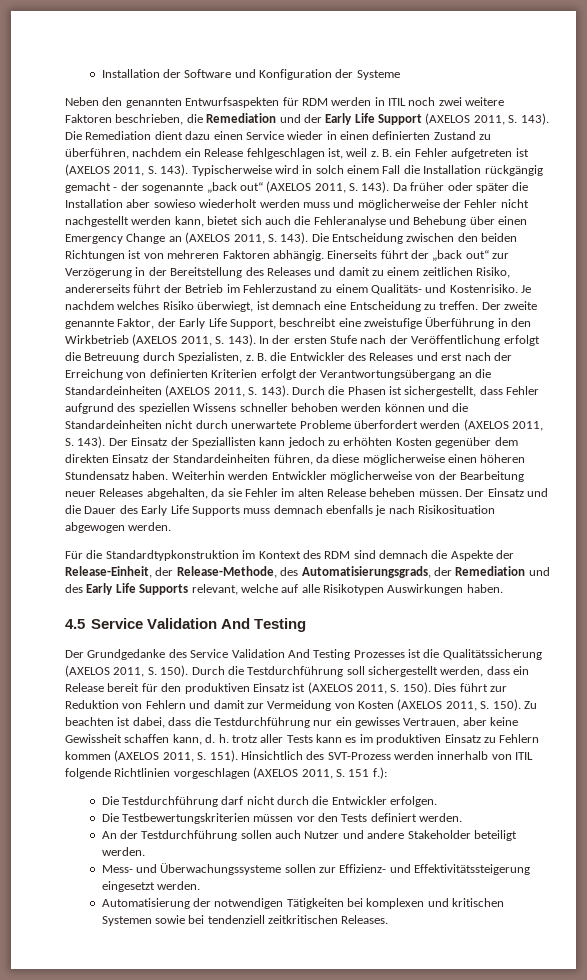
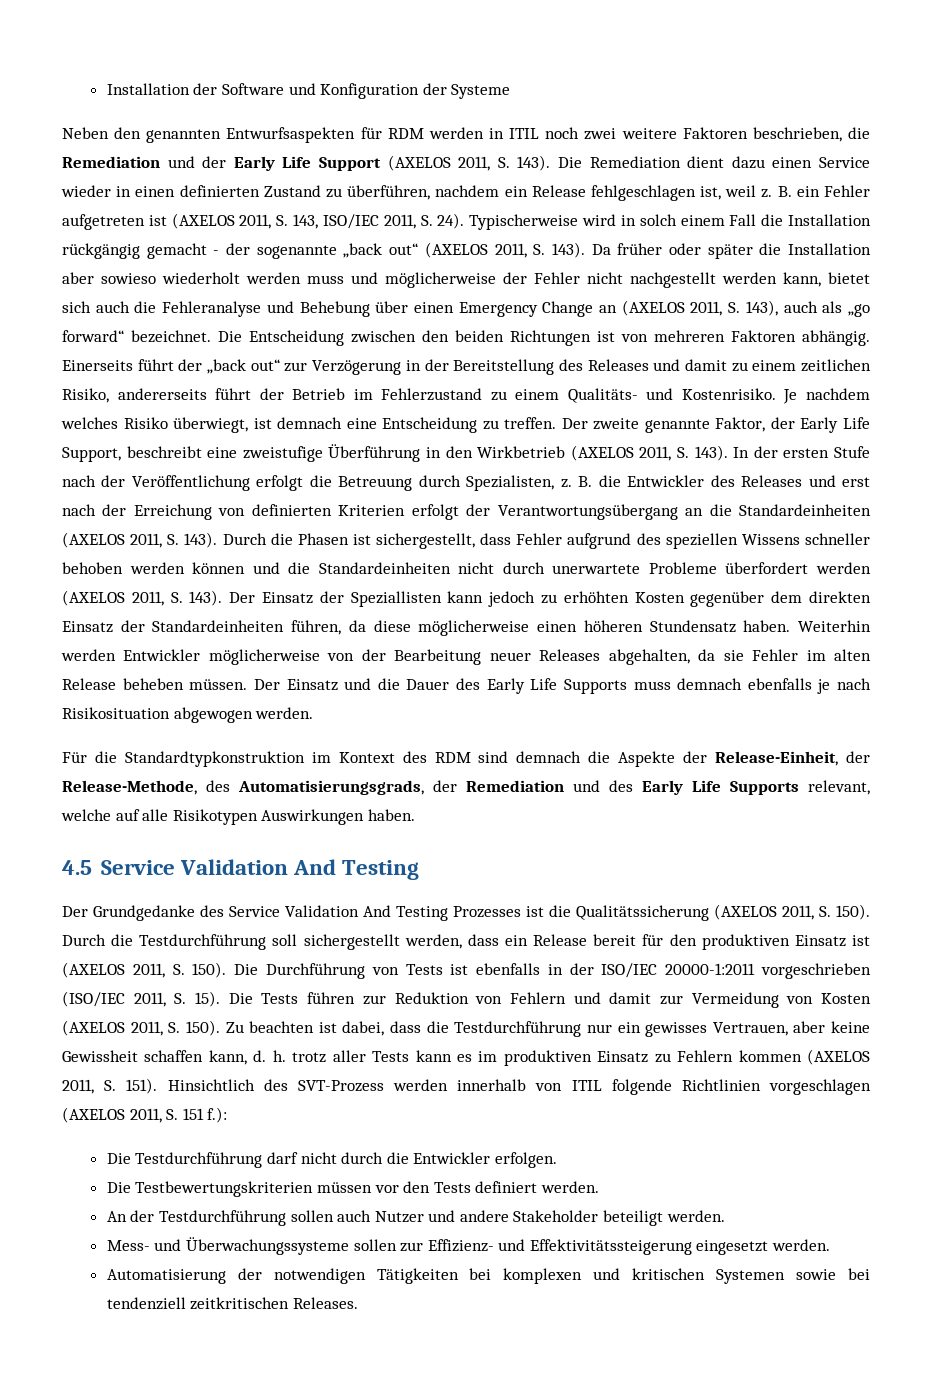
- B. ein Fehler aufgetreten ist (AXELOS 2011, S. 143).
+ B. ein Fehler aufgetreten ist (AXELOS 2011, S. 143, ISO/IEC 2011, S. 24).
- Da früher oder später die Installation aber sowieso wiederholt werden muss und möglicherweise der Fehler nicht nachgestellt werden kann, bietet sich auch die Fehleranalyse und Behebung über einen Emergency Change an (AXELOS 2011, S. 143).
+ Da früher oder später die Installation aber sowieso wiederholt werden muss und möglicherweise der Fehler nicht nachgestellt werden kann, bietet sich auch die Fehleranalyse und Behebung über einen Emergency Change an (AXELOS 2011, S. 143), auch als „go forward“ bezeichnet.
- Dies führt zur Reduktion von Fehlern und damit zur Vermeidung von Kosten (AXELOS 2011, S. 150).
+ Die Durchführung von Tests ist ebenfalls in der ISO/IEC 20000-1:2011 vorgeschrieben (ISO/IEC 2011, S. 15). Die Tests führen zur Reduktion von Fehlern und damit zur Vermeidung von Kosten (AXELOS 2011, S. 150).

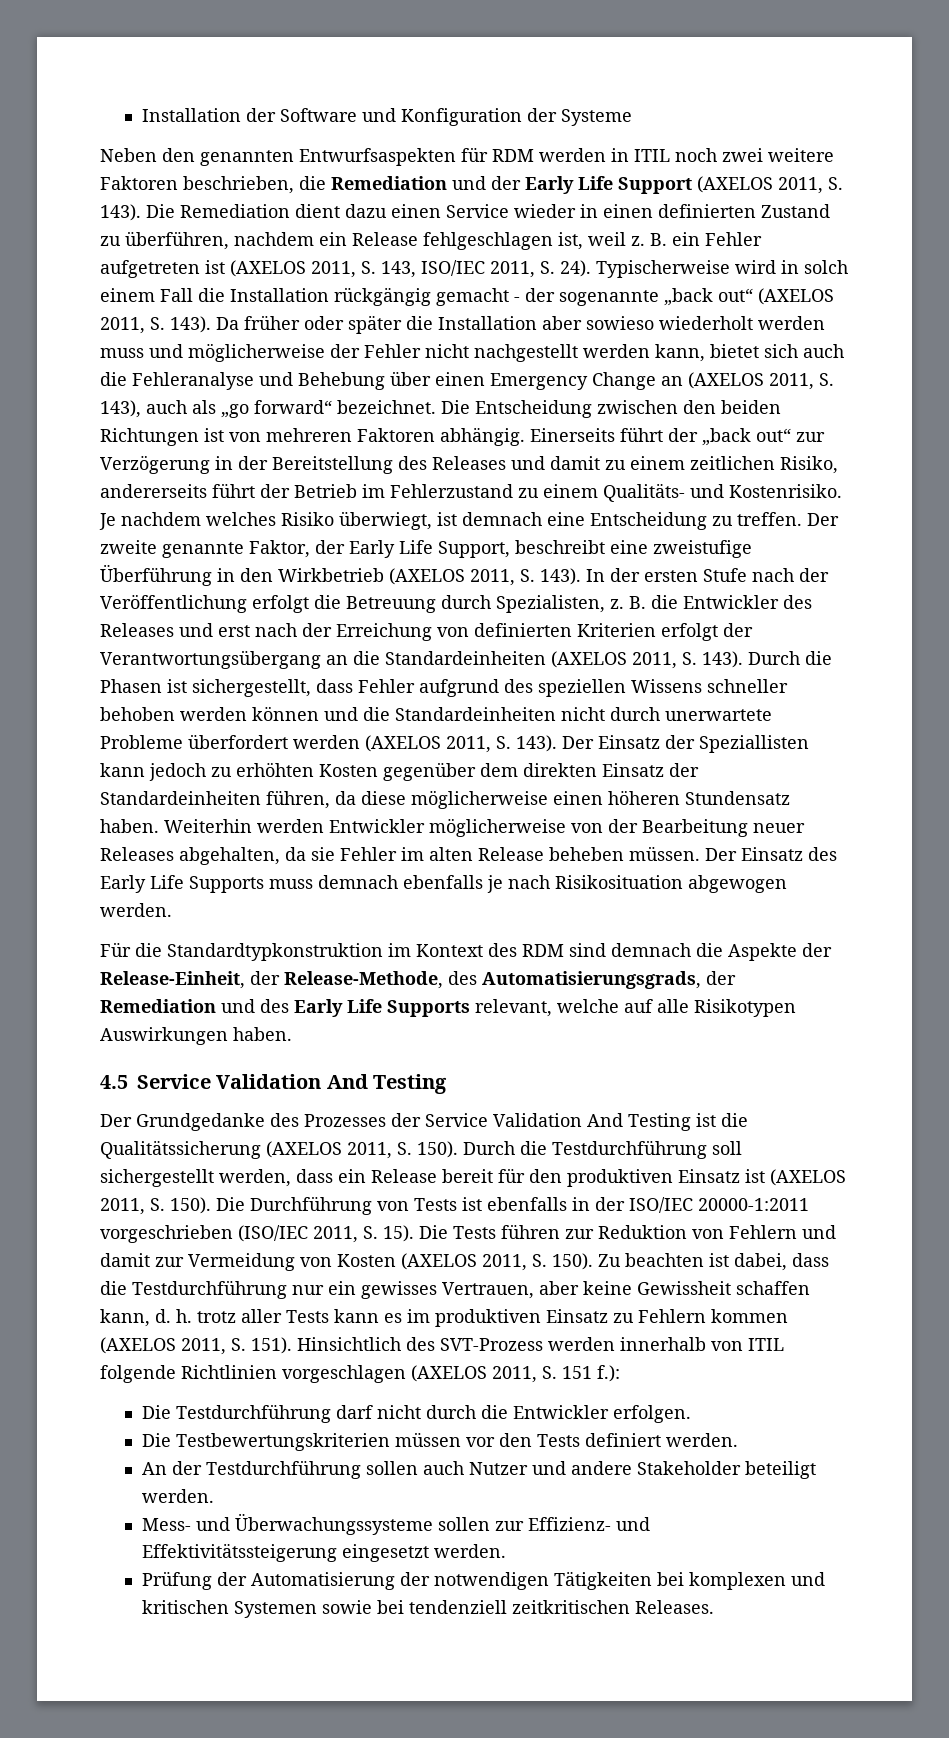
- Der Einsatz und die Dauer des Early Life Supports muss demnach ebenfalls je nach Risikosituation abgewogen werden.
+ Der Einsatz des Early Life Supports muss demnach ebenfalls je nach Risikosituation abgewogen werden.
- Der Grundgedanke des Service Validation And Testing Prozesses ist die Qualitätssicherung (AXELOS 2011, S. 150).
+ Der Grundgedanke des Prozesses der Service Validation And Testing ist die Qualitätssicherung (AXELOS 2011, S. 150).
- Automatisierung der notwendigen Tätigkeiten bei komplexen und kritischen Systemen sowie bei tendenziell zeitkritischen Releases.
+ Prüfung der Automatisierung der notwendigen Tätigkeiten bei komplexen und kritischen Systemen sowie bei tendenziell zeitkritischen Releases.

